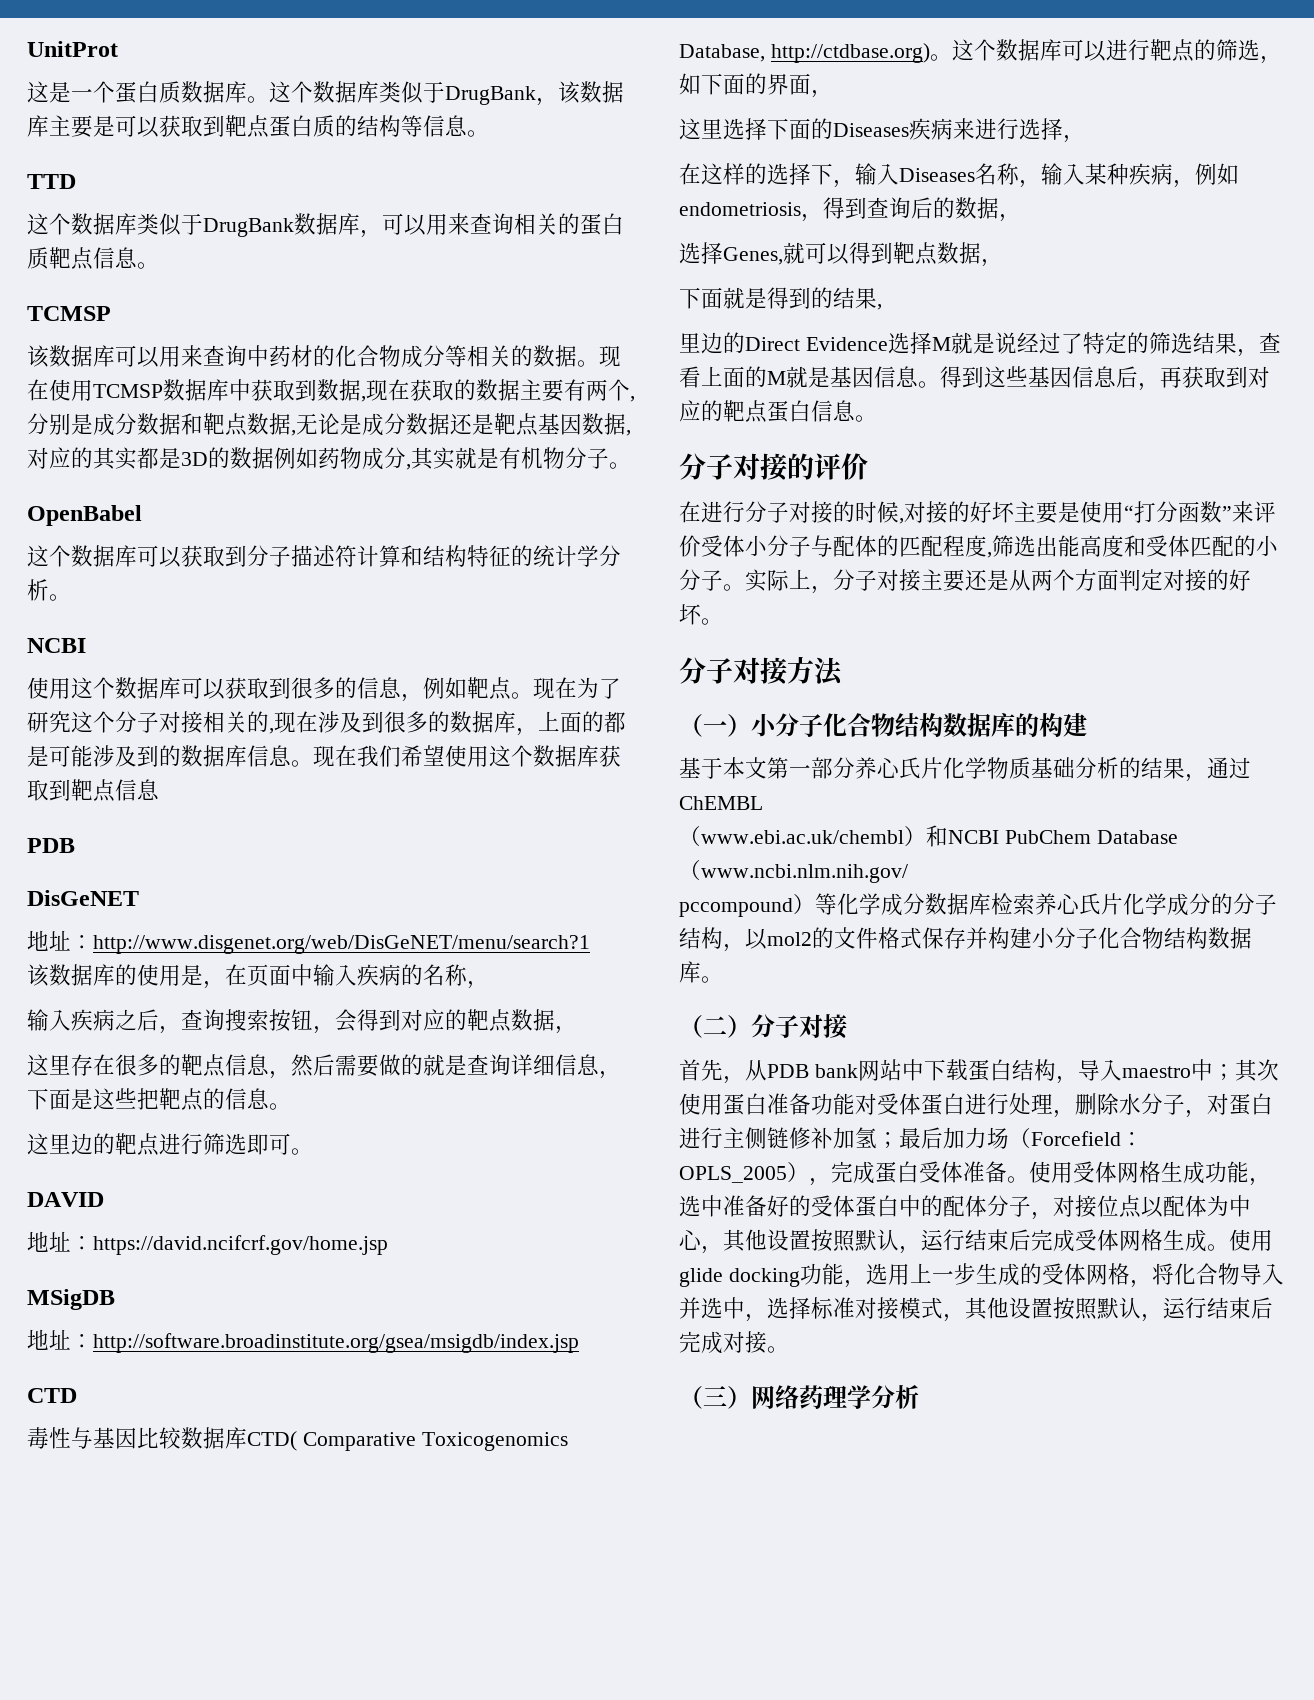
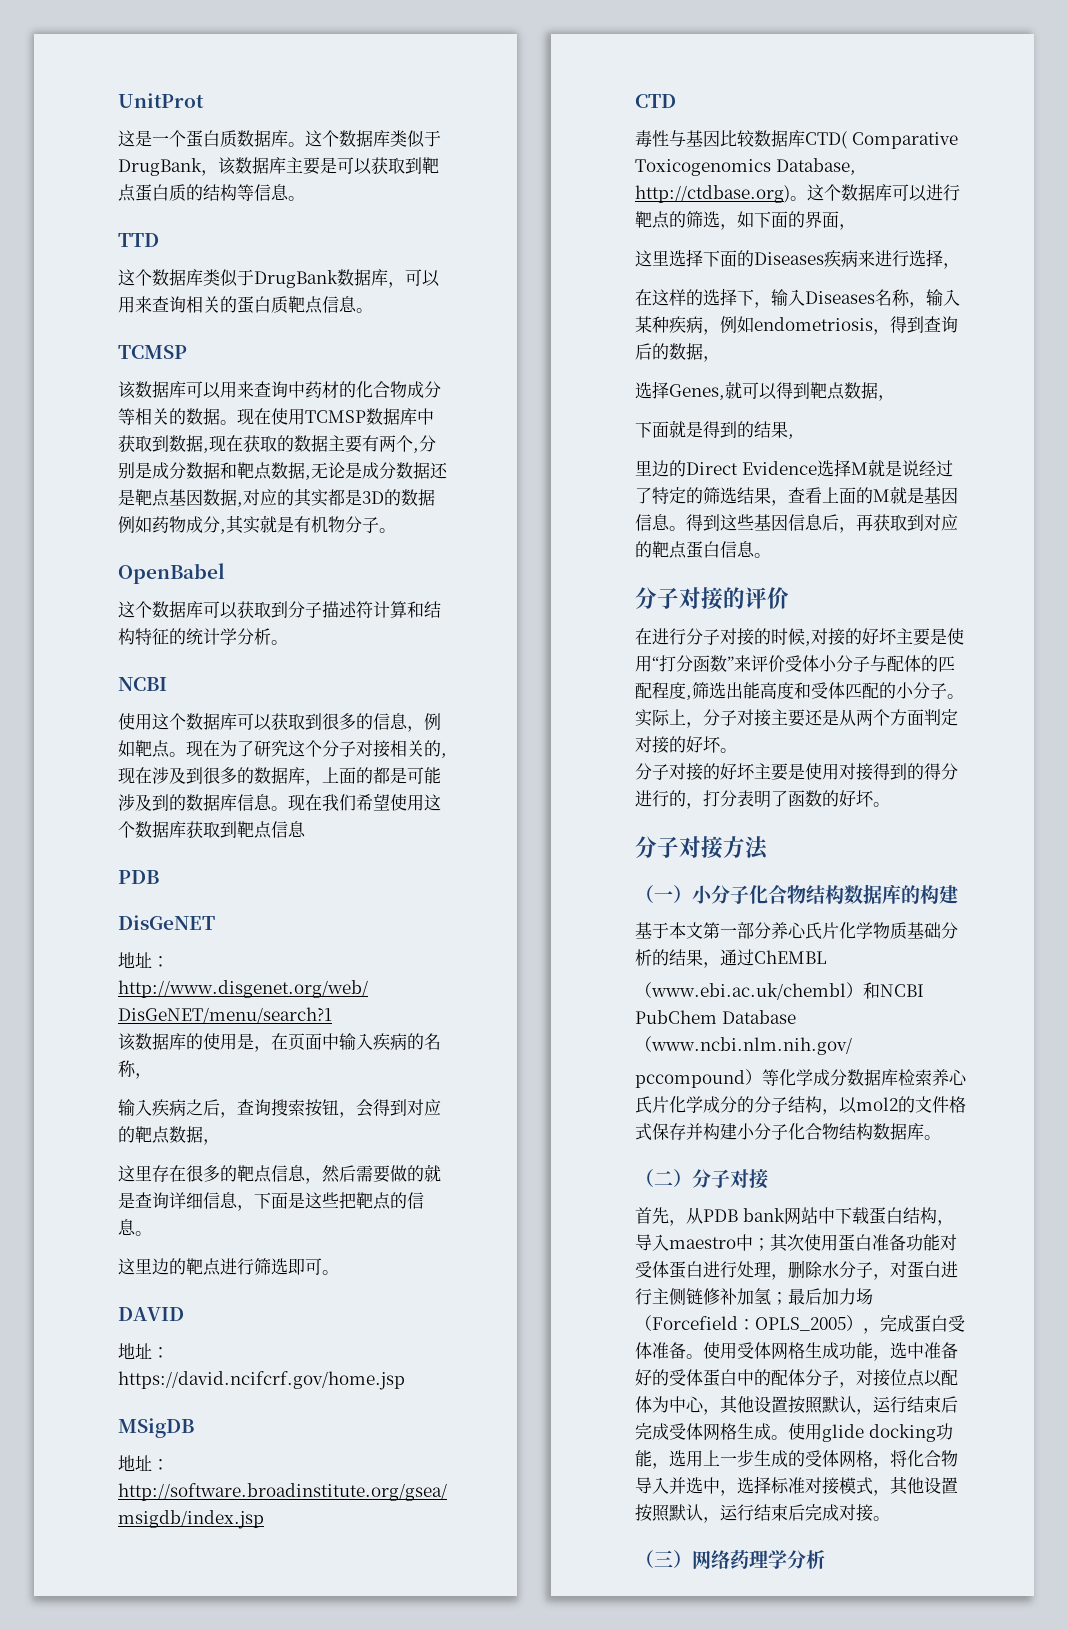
+ 分子对接的好坏主要是使用对接得到的得分进行的，打分表明了函数的好坏。

